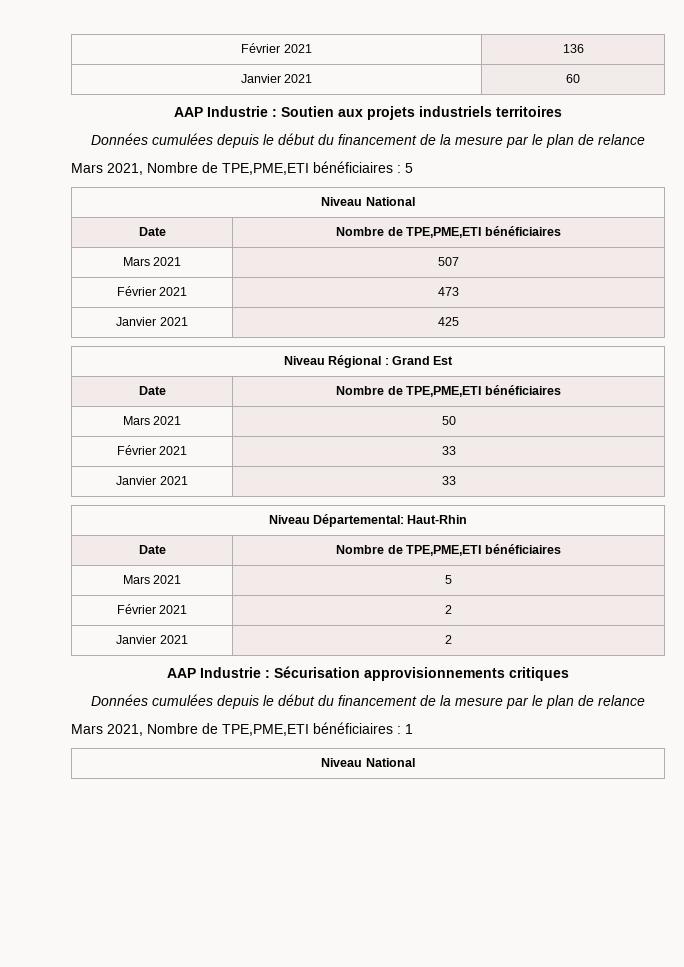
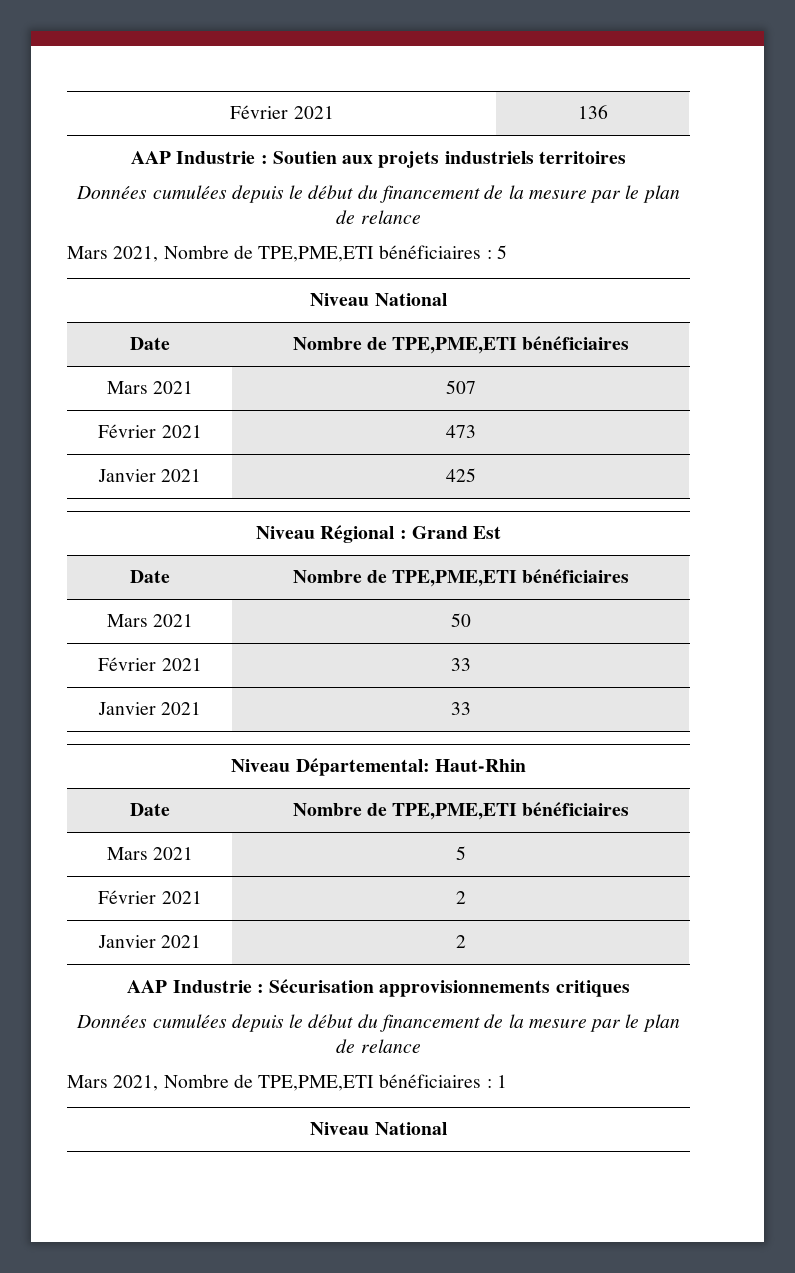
- Janvier 2021 | 60

